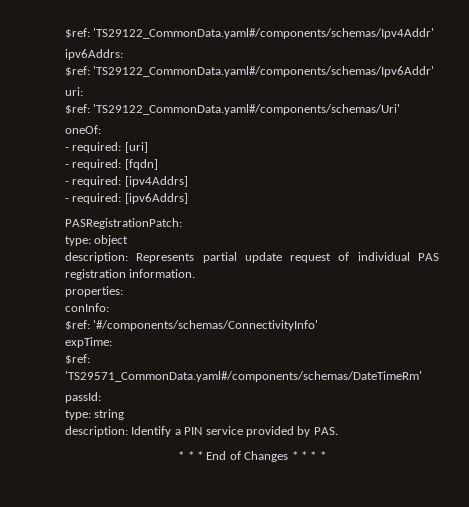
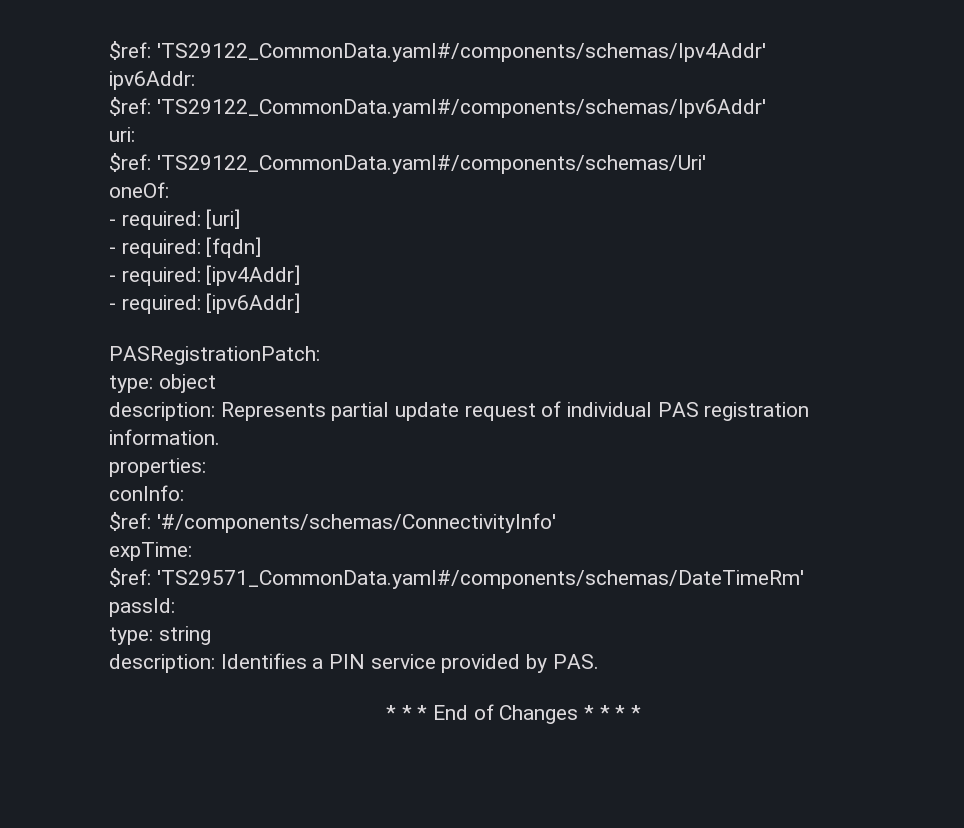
- ipv6Addrs:
+ ipv6Addr:
- - required: [ipv4Addrs]
- - required: [ipv6Addrs]
+ - required: [ipv4Addr]
+ - required: [ipv6Addr]
- description: Identify a PIN service provided by PAS.
+ description: Identifies a PIN service provided by PAS.

